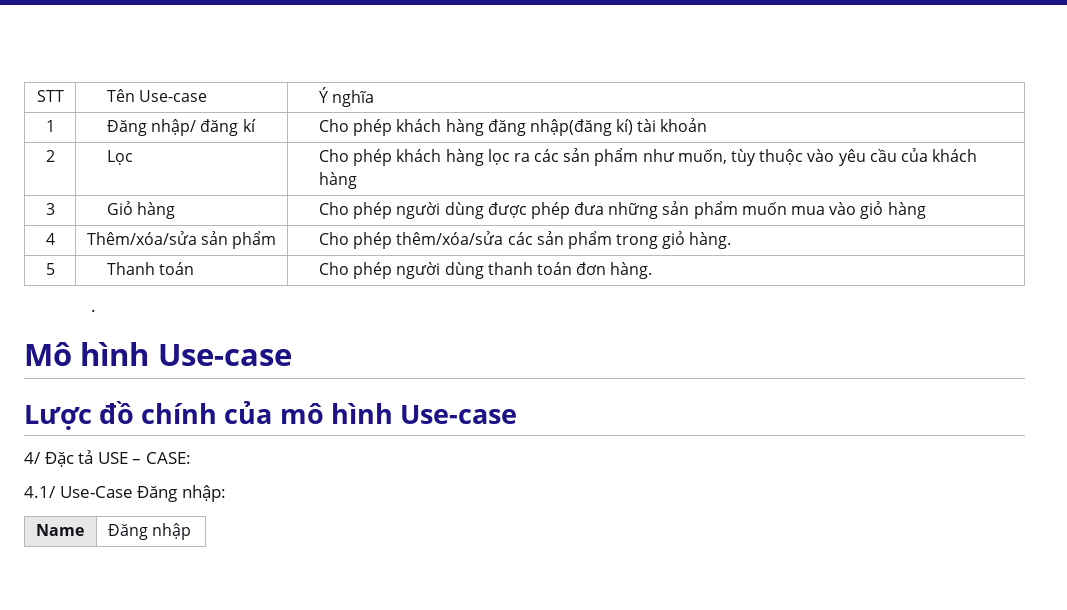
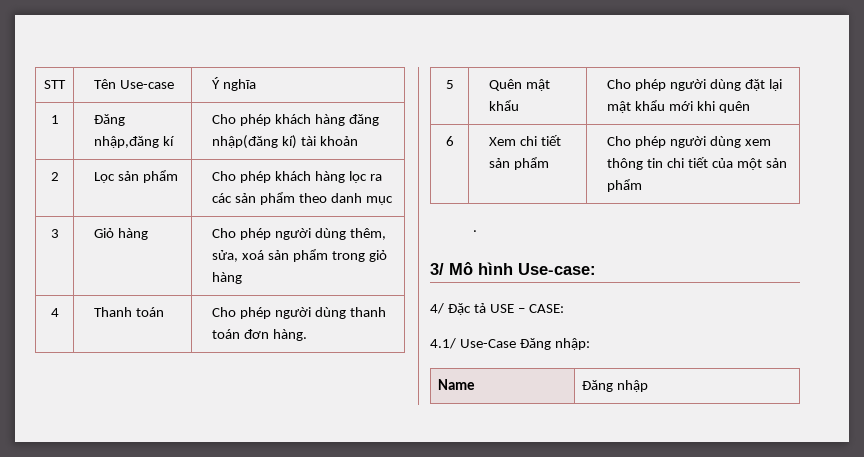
- 1 | Đăng nhập/ đăng kí | Cho phép khách hàng đăng nhập(đăng kí) tài khoản
+ 1 | Đăng nhập,đăng kí | Cho phép khách hàng đăng nhập(đăng kí) tài khoản
- 2 | Lọc | Cho phép khách hàng lọc ra các sản phẩm như muốn, tùy thuộc vào yêu cầu của khách hàng
+ 2 | Lọc sản phẩm | Cho phép khách hàng lọc ra các sản phẩm theo danh mục
- 3 | Giỏ hàng | Cho phép người dùng được phép đưa những sản phẩm muốn mua vào giỏ hàng
- 4 | Thêm/xóa/sửa sản phẩm | Cho phép thêm/xóa/sửa các sản phẩm trong giỏ hàng.
- 5 | Thanh toán | Cho phép người dùng thanh toán đơn hàng.
+ 3 | Giỏ hàng | Cho phép người dùng thêm, sửa, xoá sản phẩm trong giỏ hàng
+ 4 | Thanh toán | Cho phép người dùng thanh toán đơn hàng.
+ 5 | Quên mật khẩu | Cho phép người dùng đặt lại mật khẩu mới khi quên
+ 6 | Xem chi tiết sản phẩm | Cho phép người dùng xem thông tin chi tiết của một sản phẩm
- Mô hình Use-case
- Lược đồ chính của mô hình Use-case
+ 3/ Mô hình Use-case:

